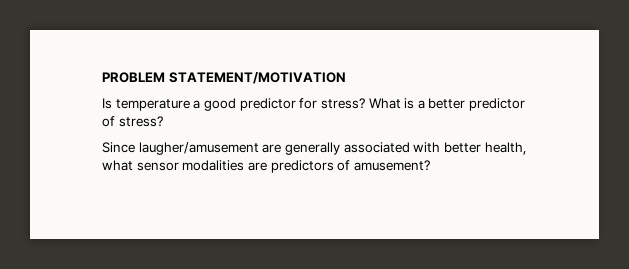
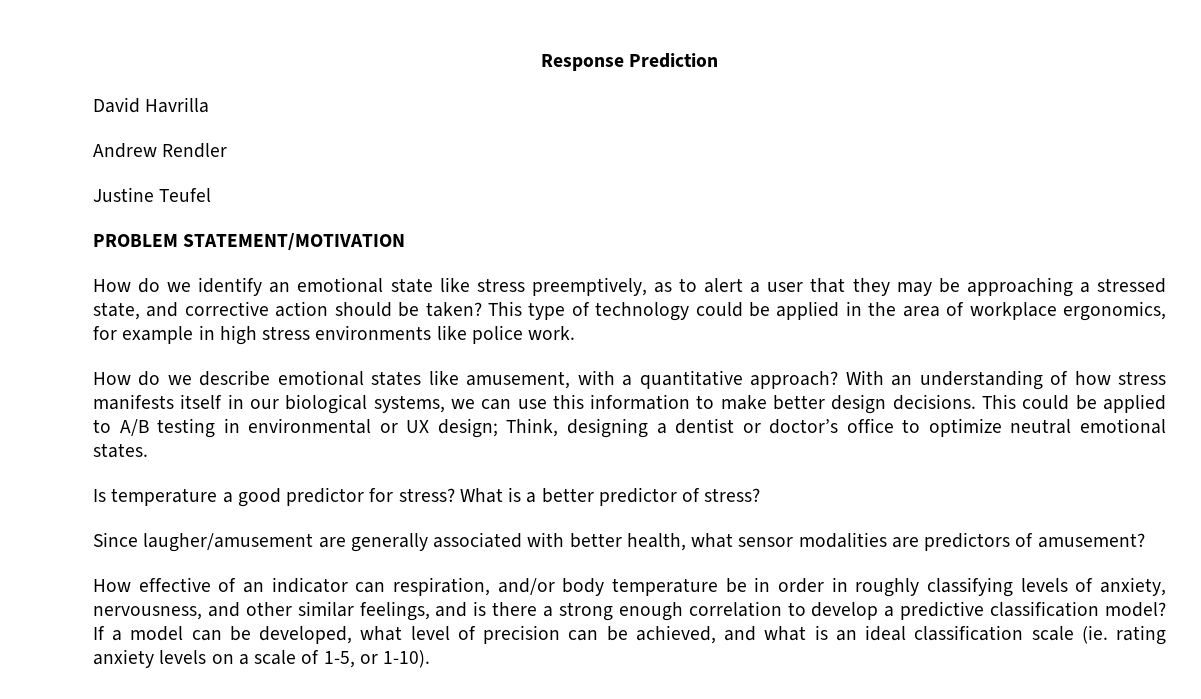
+ Response Prediction
+ David Havrilla
+ Andrew Rendler
+ Justine Teufel
  PROBLEM STATEMENT/MOTIVATION
+ How do we identify an emotional state like stress preemptively, as to alert a user that they may be approaching a stressed state, and corrective action should be taken? This type of technology could be applied in the area of workplace ergonomics, for example in high stress environments like police work.
+ How do we describe emotional states like amusement, with a quantitative approach? With an understanding of how stress manifests itself in our biological systems, we can use this information to make better design decisions. This could be applied to A/B testing in environmental or UX design; Think, designing a dentist or doctor’s office to optimize neutral emotional states.
+ How effective of an indicator can respiration, and/or body temperature be in order in roughly classifying levels of anxiety, nervousness, and other similar feelings, and is there a strong enough correlation to develop a predictive classification model? If a model can be developed, what level of precision can be achieved, and what is an ideal classification scale (ie. rating anxiety levels on a scale of 1-5, or 1-10).

